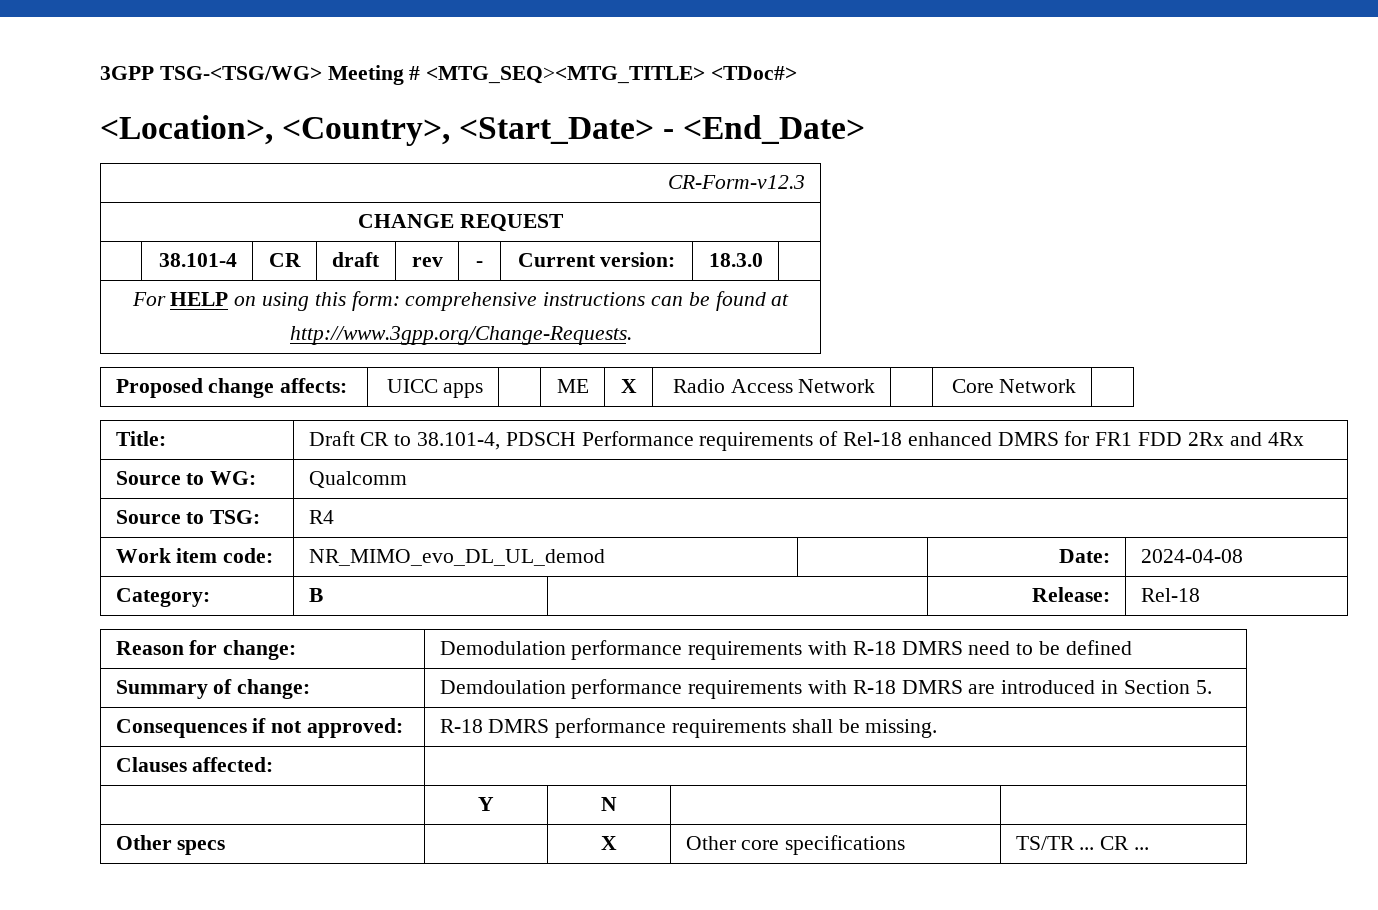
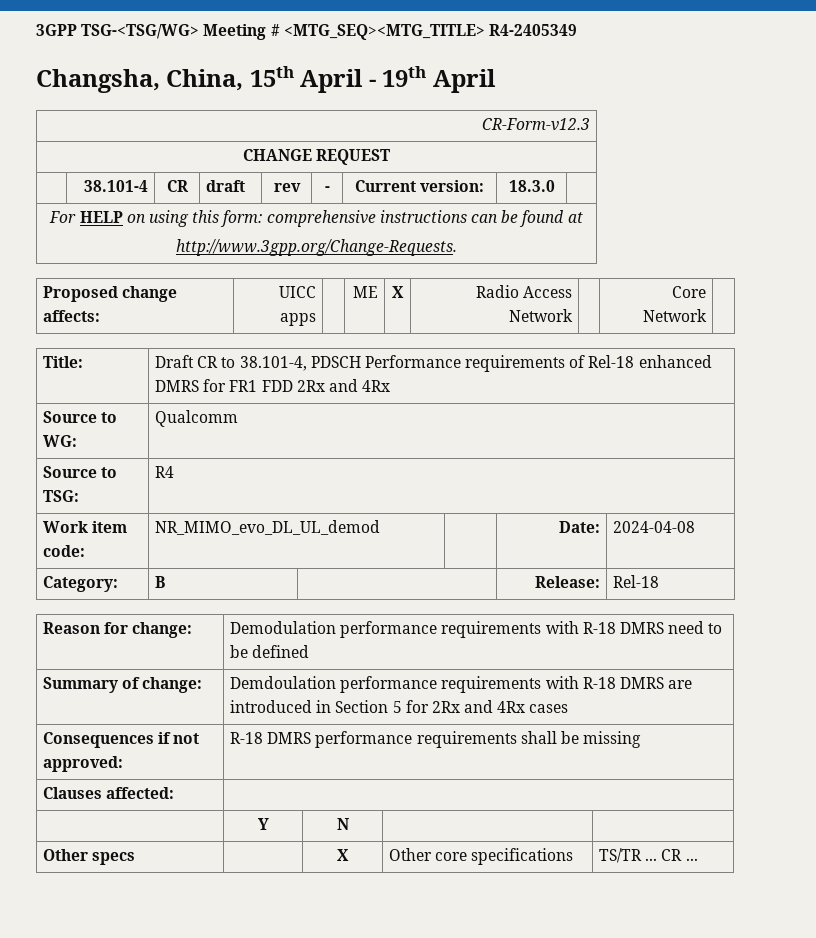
- 3GPP TSG-<TSG/WG> Meeting # <MTG_SEQ><MTG_TITLE> <TDoc#>
- <Location>, <Country>, <Start_Date> - <End_Date>
+ 3GPP TSG-<TSG/WG> Meeting # <MTG_SEQ><MTG_TITLE> R4-2405349
+ Changsha, China, 15th April - 19th April
- Summary of change: | Demdoulation performance requirements with R-18 DMRS are introduced in Section 5.
+ Summary of change: | Demdoulation performance requirements with R-18 DMRS are introduced in Section 5 for 2Rx and 4Rx cases
- Consequences if not approved: | R-18 DMRS performance requirements shall be missing.
+ Consequences if not approved: | R-18 DMRS performance requirements shall be missing

